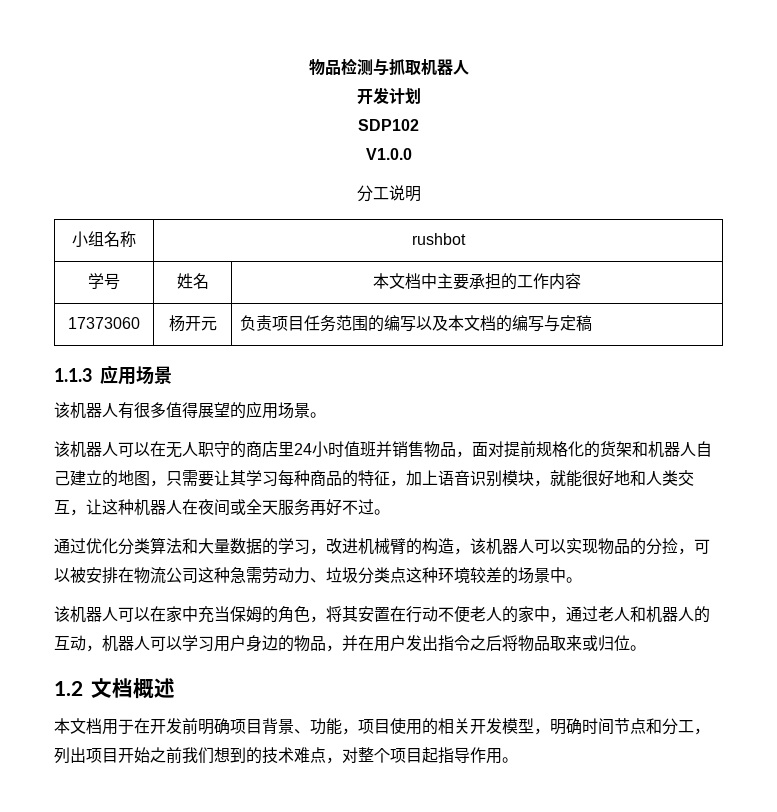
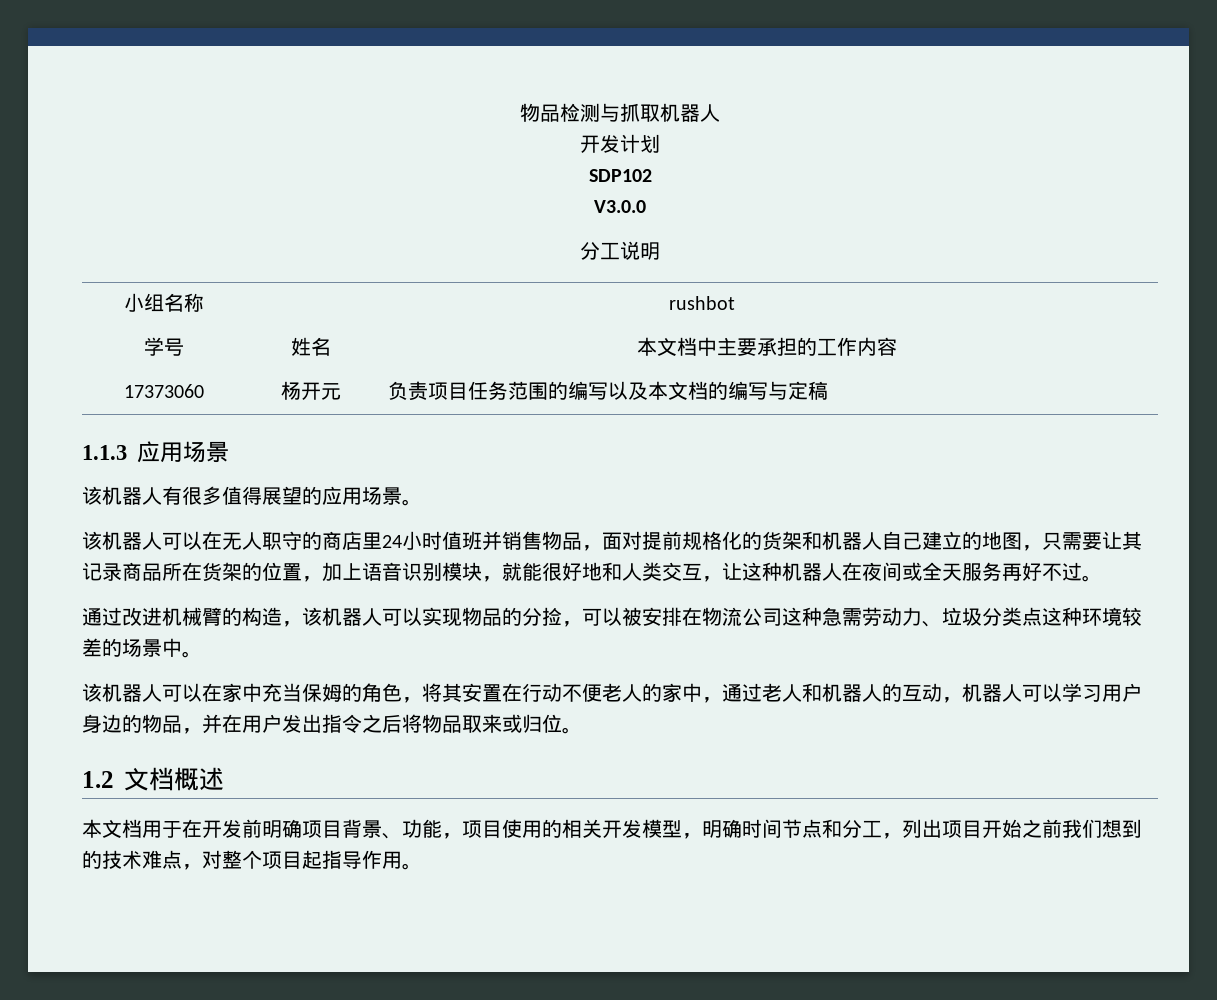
- V1.0.0
+ V3.0.0
- 该机器人可以在无人职守的商店里24小时值班并销售物品，面对提前规格化的货架和机器人自己建立的地图，只需要让其学习每种商品的特征，加上语音识别模块，就能很好地和人类交互，让这种机器人在夜间或全天服务再好不过。
+ 该机器人可以在无人职守的商店里24小时值班并销售物品，面对提前规格化的货架和机器人自己建立的地图，只需要让其记录商品所在货架的位置，加上语音识别模块，就能很好地和人类交互，让这种机器人在夜间或全天服务再好不过。
- 通过优化分类算法和大量数据的学习，改进机械臂的构造，该机器人可以实现物品的分捡，可以被安排在物流公司这种急需劳动力、垃圾分类点这种环境较差的场景中。
+ 通过改进机械臂的构造，该机器人可以实现物品的分捡，可以被安排在物流公司这种急需劳动力、垃圾分类点这种环境较差的场景中。

